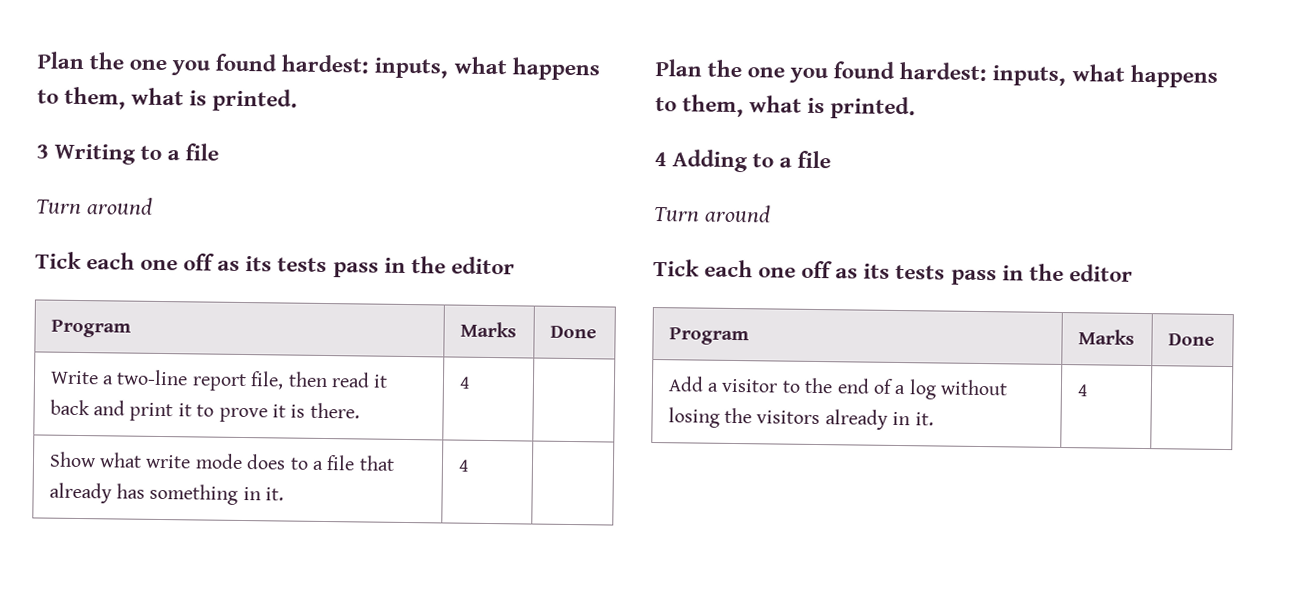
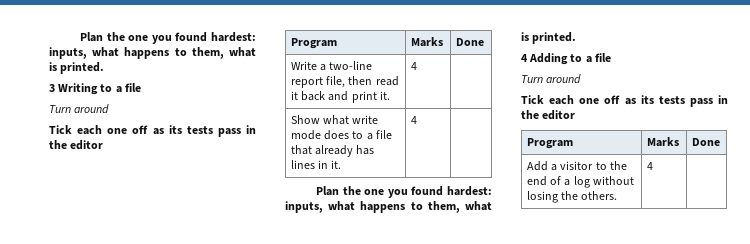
- Write a two-line report file, then read it back and print it to prove it is there. | 4 |
+ Write a two-line report file, then read it back and print it. | 4 |
- Show what write mode does to a file that already has something in it. | 4 |
+ Show what write mode does to a file that already has lines in it. | 4 |
- Add a visitor to the end of a log without losing the visitors already in it. | 4 |
+ Add a visitor to the end of a log without losing the others. | 4 |

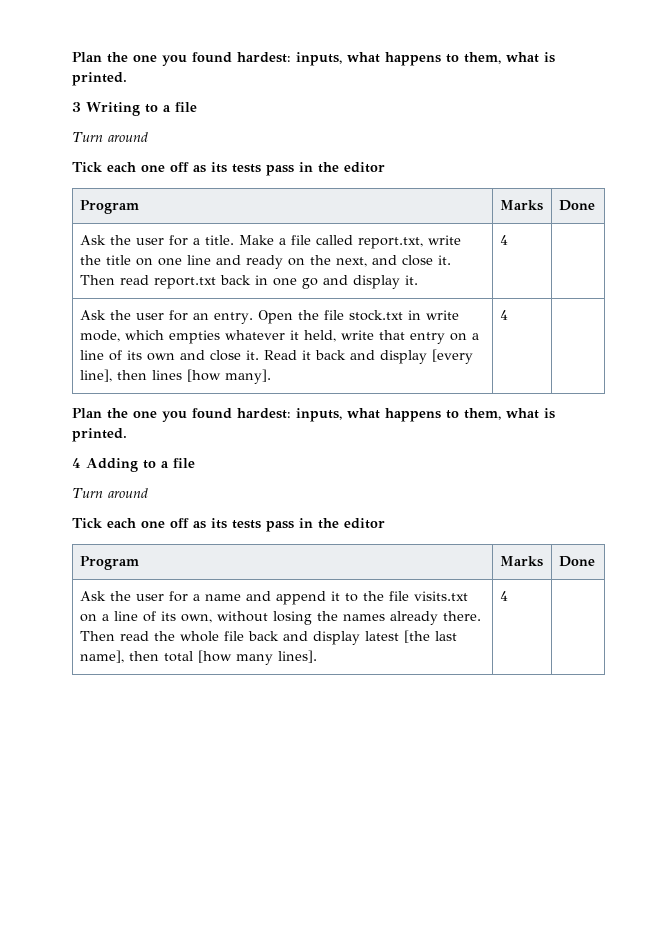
- Write a two-line report file, then read it back and print it. | 4 |
- Show what write mode does to a file that already has lines in it. | 4 |
+ Ask the user for a title. Make a file called report.txt, write the title on one line and ready on the next, and close it. Then read report.txt back in one go and display it. | 4 |
+ Ask the user for an entry. Open the file stock.txt in write mode, which empties whatever it held, write that entry on a line of its own and close it. Read it back and display [every line], then lines [how many]. | 4
- Add a visitor to the end of a log without losing the others.
+ Ask the user for a name and append it to the file visits.txt on a line of its own, without losing the names already there. Then read the whole file back and display latest [the last name], then total [how many lines].

